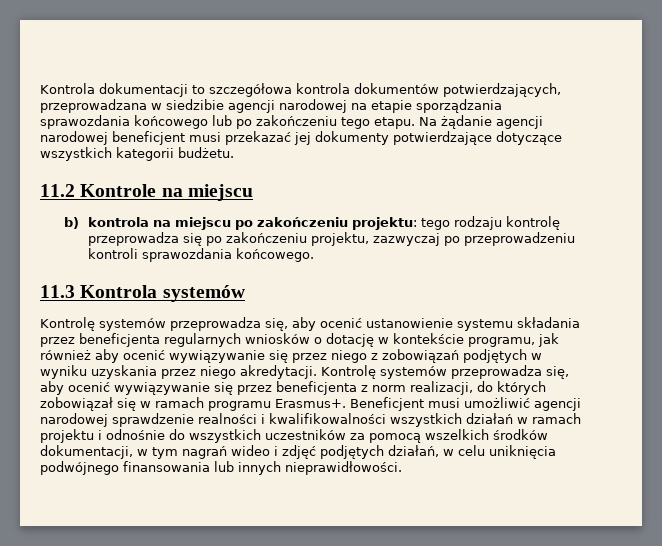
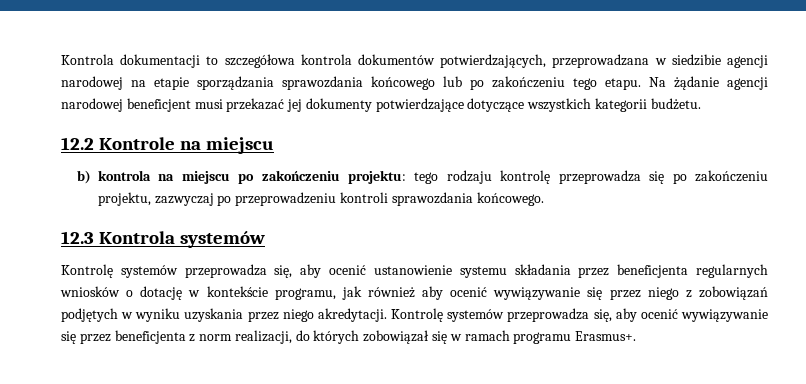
- 11.2 Kontrole na miejscu
+ 12.2 Kontrole na miejscu
- 11.3 Kontrola systemów
+ 12.3 Kontrola systemów
- Beneficjent musi umożliwić agencji narodowej sprawdzenie realności i kwalifikowalności wszystkich działań w ramach projektu i odnośnie do wszystkich uczestników za pomocą wszelkich środków dokumentacji, w tym nagrań wideo i zdjęć podjętych działań, w celu uniknięcia podwójnego finansowania lub innych nieprawidłowości.

